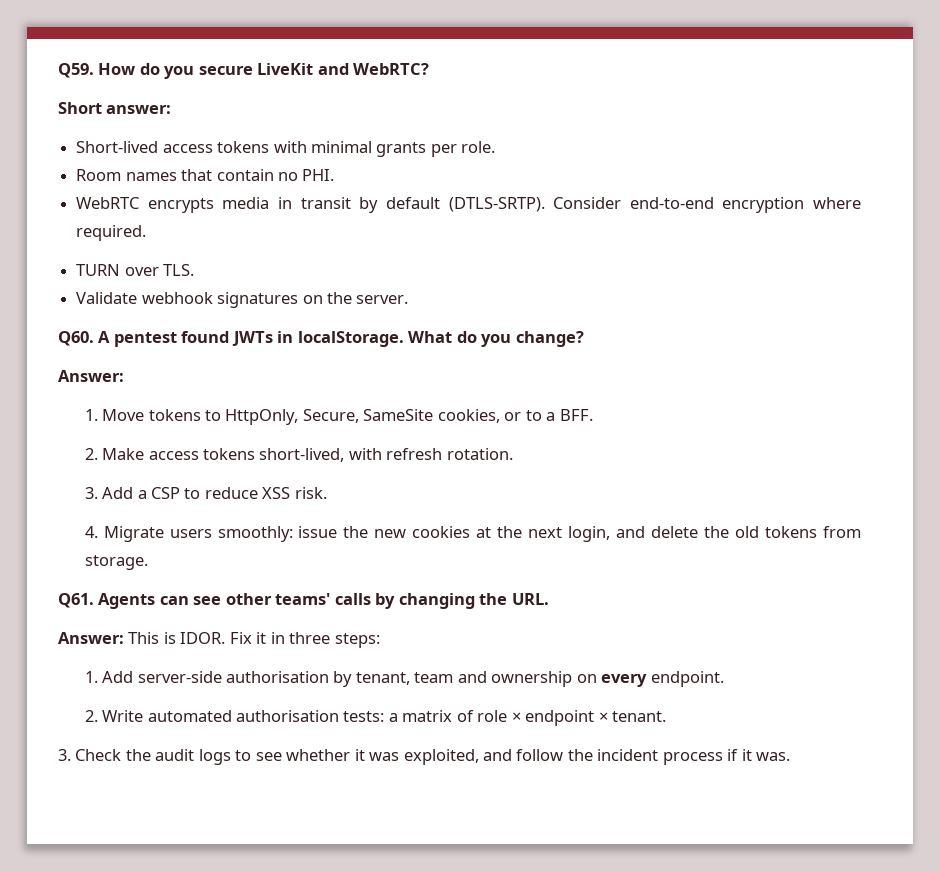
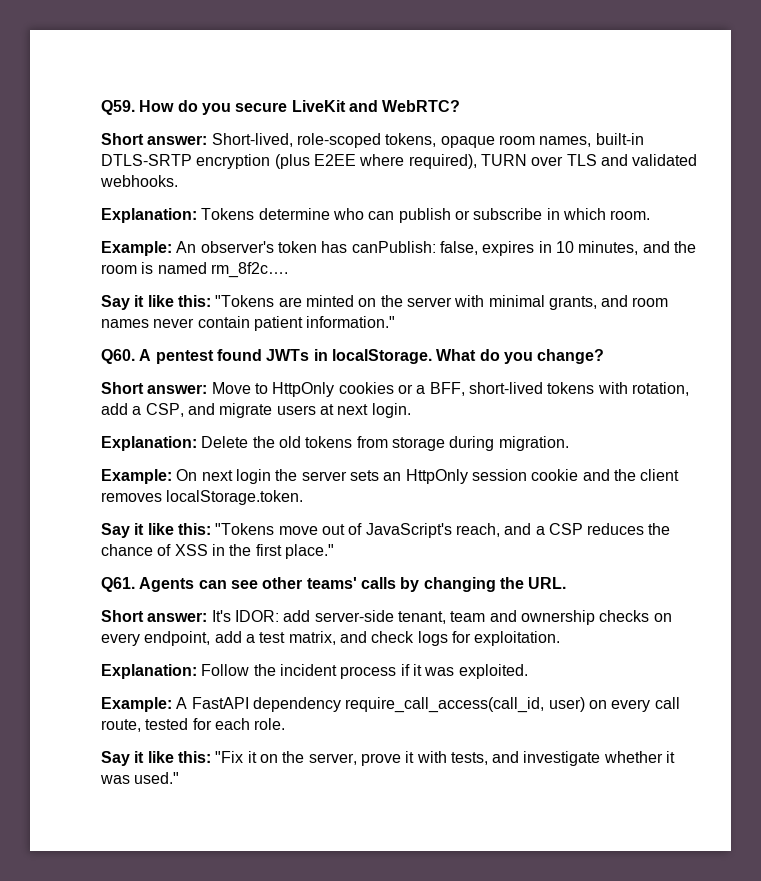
- Short answer:
- Short-lived access tokens with minimal grants per role.
- Room names that contain no PHI.
- WebRTC encrypts media in transit by default (DTLS-SRTP). Consider end-to-end encryption where required.
- TURN over TLS.
- Validate webhook signatures on the server.
+ Short answer: Short-lived, role-scoped tokens, opaque room names, built-in DTLS-SRTP encryption (plus E2EE where required), TURN over TLS and validated webhooks.
+ Explanation: Tokens determine who can publish or subscribe in which room.
+ Example: An observer's token has canPublish: false, expires in 10 minutes, and the room is named rm_8f2c….
+ Say it like this: "Tokens are minted on the server with minimal grants, and room names never contain patient information."
  What do you change?
- Answer:
- 1. Move tokens to HttpOnly, Secure, SameSite cookies, or to a BFF.
- 2. Make access tokens short-lived, with refresh rotation.
- 3. Add a CSP to reduce XSS risk.
- 4. Migrate users smoothly: issue the new cookies at the next login, and delete the old tokens from storage.
+ Short answer: Move to HttpOnly cookies or a BFF, short-lived tokens with rotation, add a CSP, and migrate users at next login.
+ Explanation: Delete the old tokens from storage during migration.
+ Example: On next login the server sets an HttpOnly session cookie and the client removes localStorage.token.
+ Say it like this: "Tokens move out of JavaScript's reach, and a CSP reduces the chance of XSS in the first place."
- Answer: This is IDOR. Fix it in three steps:
- 1. Add server-side authorisation by tenant, team and ownership on every endpoint.
- 2. Write automated authorisation tests: a matrix of role × endpoint × tenant.
- 3. Check the audit logs to see whether it was exploited, and follow the incident process if it was.
+ Short answer: It's IDOR: add server-side tenant, team and ownership checks on every endpoint, add a test matrix, and check logs for exploitation.
+ Explanation: Follow the incident process if it was exploited.
+ Example: A FastAPI dependency require_call_access(call_id, user) on every call route, tested for each role.
+ Say it like this: "Fix it on the server, prove it with tests, and investigate whether it was used."

